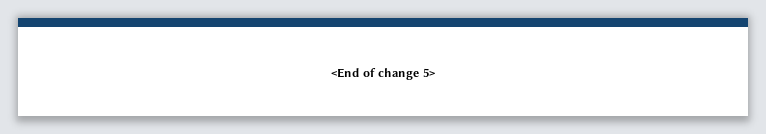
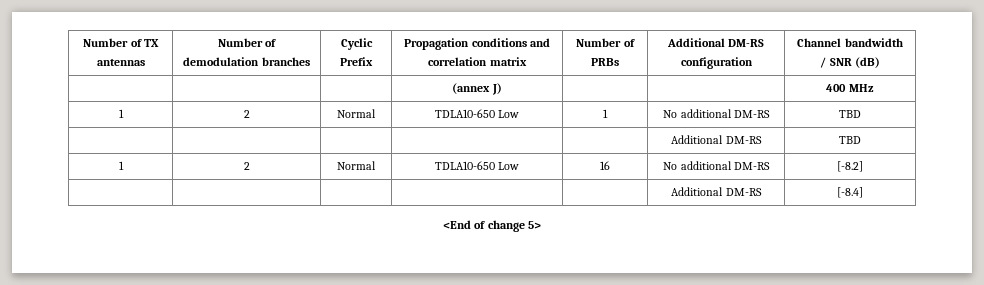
+ Number of TX antennas | Number of demodulation branches | Cyclic Prefix | Propagation conditions and correlation matrix | Number of PRBs | Additional DM-RS configuration | Channel bandwidth / SNR (dB)
+ | | | (annex J) | | | 400 MHz
+ 1 | 2 | Normal | TDLA10-650 Low | 1 | No additional DM-RS | TBD
+ | | | | | Additional DM-RS | TBD
+ 1 | 2 | Normal | TDLA10-650 Low | 16 | No additional DM-RS | [-8.2]
+ | | | | | Additional DM-RS | [-8.4]

